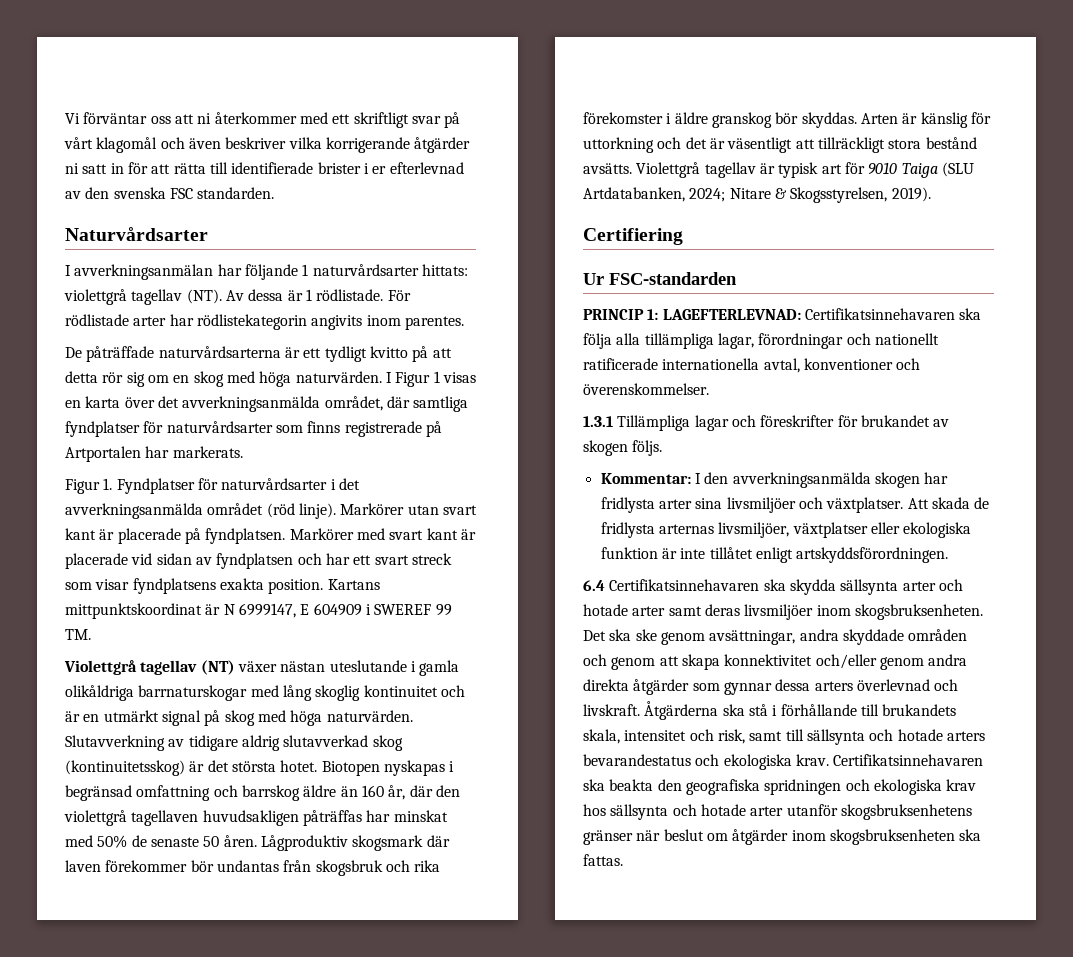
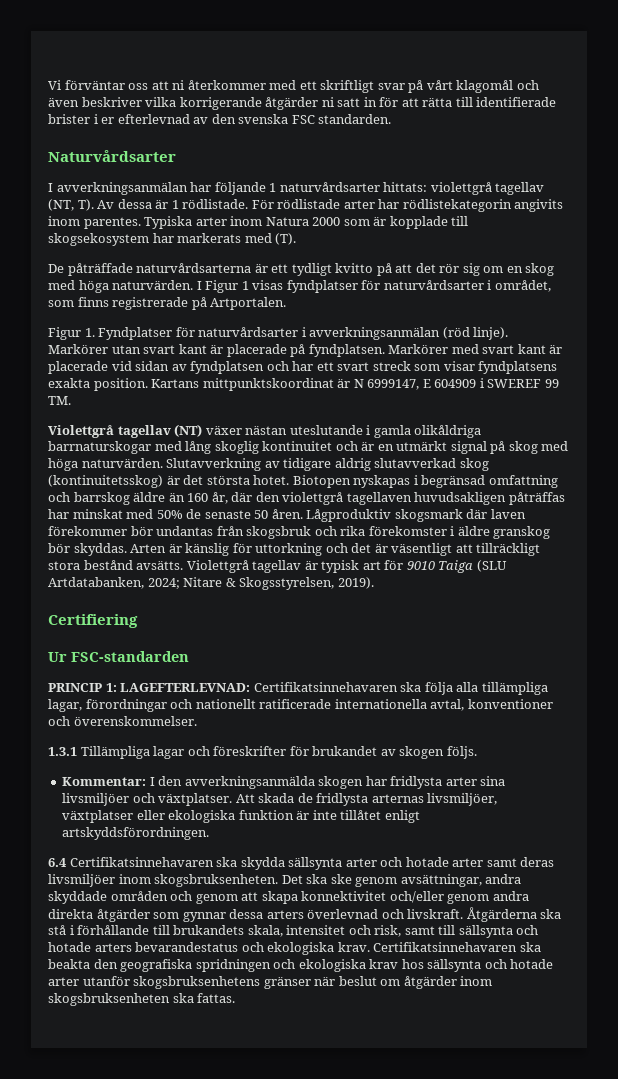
- I avverkningsanmälan har följande 1 naturvårdsarter hittats: violettgrå tagellav (NT). Av dessa är 1 rödlistade.
+ I avverkningsanmälan har följande 1 naturvårdsarter hittats: violettgrå tagellav (NT, T). Av dessa är 1 rödlistade.
+ Typiska arter inom Natura 2000 som är kopplade till skogsekosystem har markerats med (T).
- De påträffade naturvårdsarterna är ett tydligt kvitto på att detta rör sig om en skog med höga naturvärden.
+ De påträffade naturvårdsarterna är ett tydligt kvitto på att det rör sig om en skog med höga naturvärden.
- I Figur 1 visas en karta över det avverkningsanmälda området, där samtliga fyndplatser för naturvårdsarter som finns registrerade på Artportalen har markerats.
+ I Figur 1 visas fyndplatser för naturvårdsarter i området, som finns registrerade på Artportalen.
- Figur 1. Fyndplatser för naturvårdsarter i det avverkningsanmälda området (röd linje).
+ Figur 1. Fyndplatser för naturvårdsarter i avverkningsanmälan (röd linje).

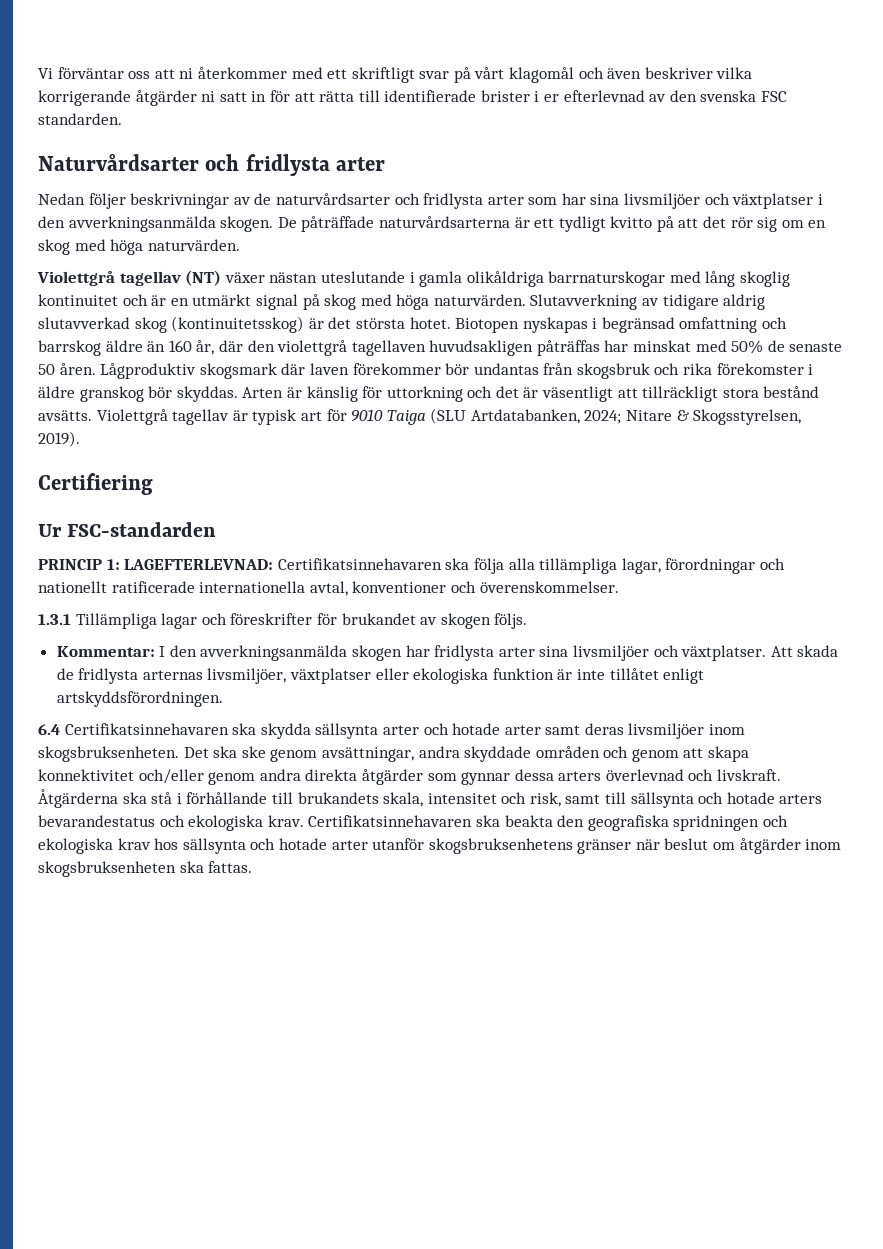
- Naturvårdsarter
- I avverkningsanmälan har följande 1 naturvårdsarter hittats: violettgrå tagellav (NT, T). Av dessa är 1 rödlistade. För rödlistade arter har rödlistekategorin angivits inom parentes. Typiska arter inom Natura 2000 som är kopplade till skogsekosystem har markerats med (T).
- De påträffade naturvårdsarterna är ett tydligt kvitto på att det rör sig om en skog med höga naturvärden. I Figur 1 visas fyndplatser för naturvårdsarter i området, som finns registrerade på Artportalen.
- Figur 1. Fyndplatser för naturvårdsarter i avverkningsanmälan (röd linje). Markörer utan svart kant är placerade på fyndplatsen. Markörer med svart kant är placerade vid sidan av fyndplatsen och har ett svart streck som visar fyndplatsens exakta position. Kartans mittpunktskoordinat är N 6999147, E 604909 i SWEREF 99 TM.
+ Naturvårdsarter och fridlysta arter
+ Nedan följer beskrivningar av de naturvårdsarter och fridlysta arter som har sina livsmiljöer och växtplatser i den avverkningsanmälda skogen. De påträffade naturvårdsarterna är ett tydligt kvitto på att det rör sig om en skog med höga naturvärden.

